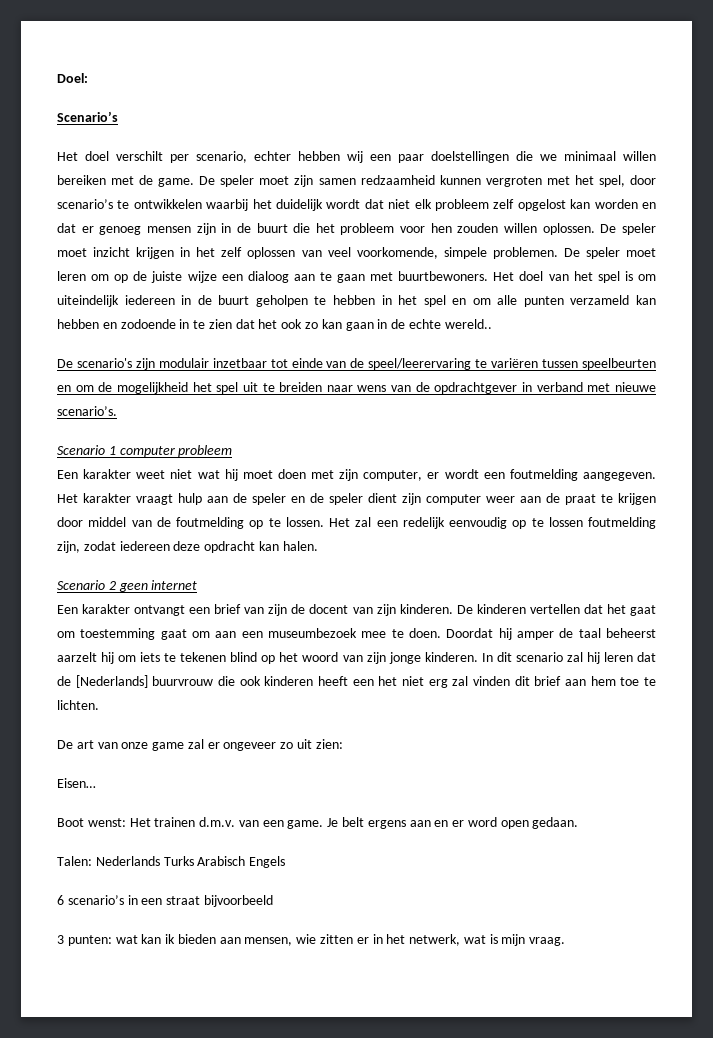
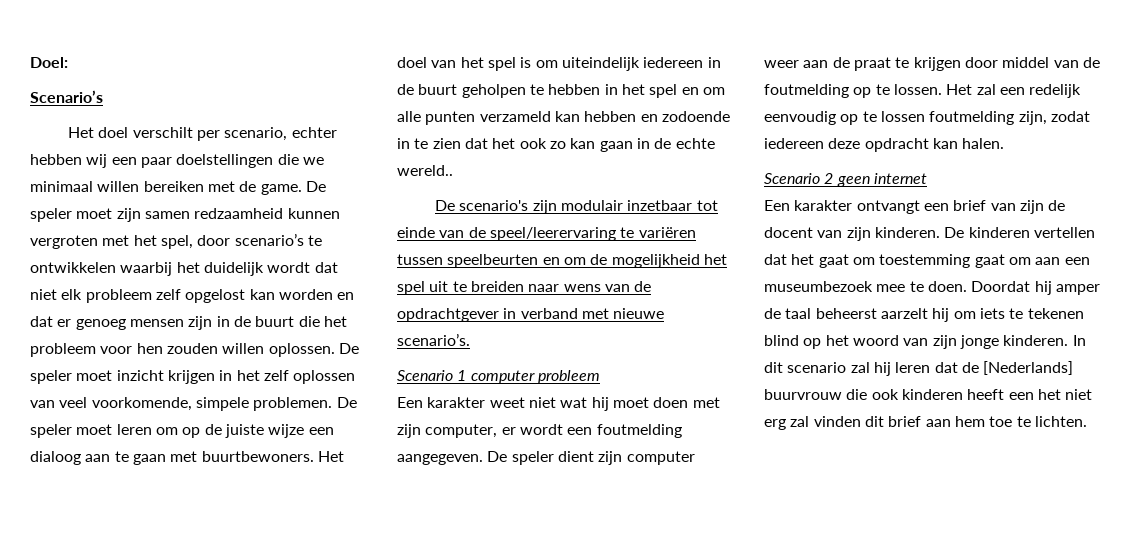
- Het karakter vraagt hulp aan de speler en de speler dient zijn computer weer aan de praat te krijgen door middel van de foutmelding op te lossen.
+ De speler dient zijn computer weer aan de praat te krijgen door middel van de foutmelding op te lossen.
- De art van onze game zal er ongeveer zo uit zien:
- Eisen…
- Boot wenst: Het trainen d.m.v. van een game. Je belt ergens aan en er word open gedaan.
- Talen: Nederlands Turks Arabisch Engels
- 6 scenario’s in een straat bijvoorbeeld
- 3 punten: wat kan ik bieden aan mensen, wie zitten er in het netwerk, wat is mijn vraag.

